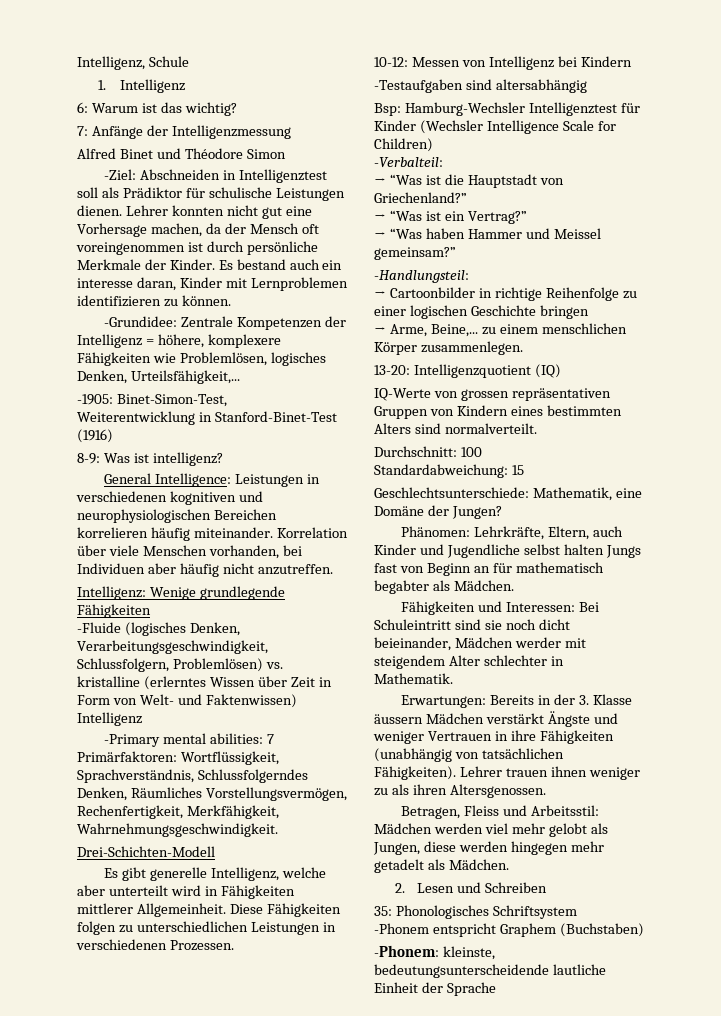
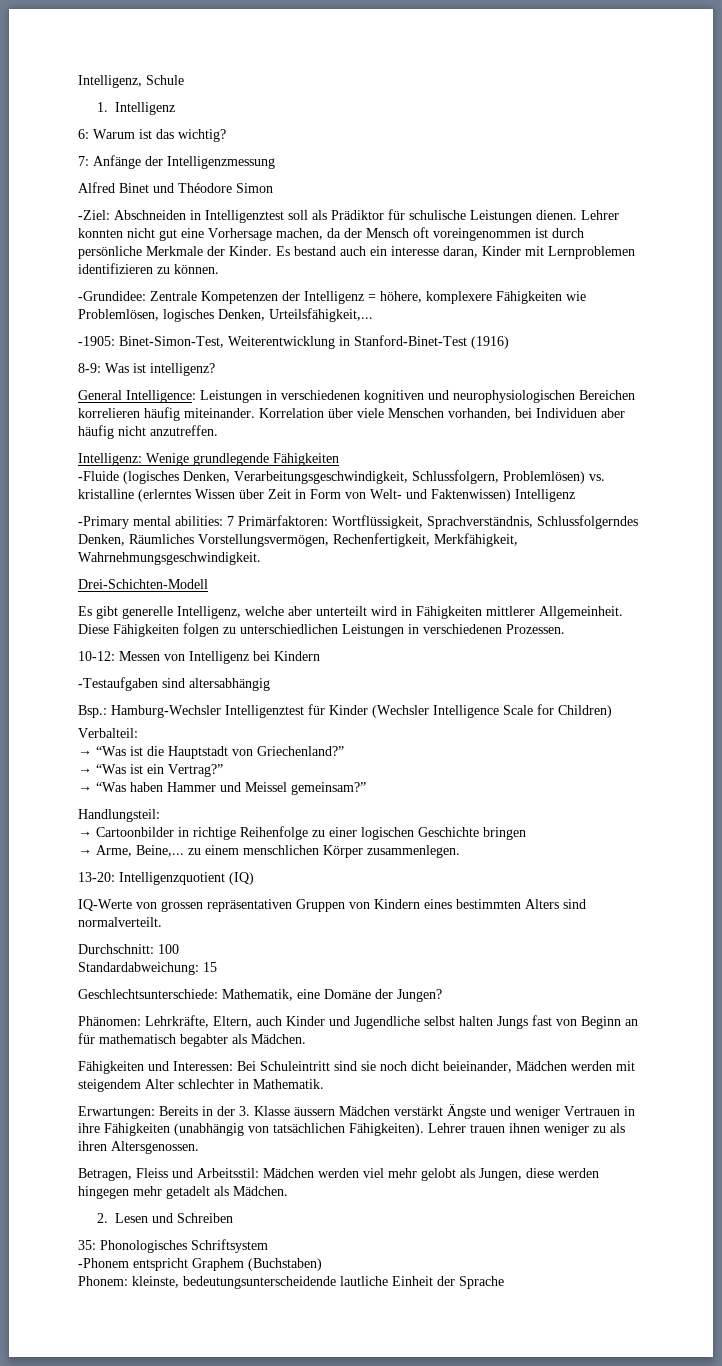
- Bsp: Hamburg-Wechsler Intelligenztest für Kinder (Wechsler Intelligence Scale for Children)
+ Bsp.: Hamburg-Wechsler Intelligenztest für Kinder (Wechsler Intelligence Scale for Children)
- -Verbalteil:
+ Verbalteil:
- -Handlungsteil:
+ Handlungsteil:
- Fähigkeiten und Interessen: Bei Schuleintritt sind sie noch dicht beieinander, Mädchen werder mit steigendem Alter schlechter in Mathematik.
+ Fähigkeiten und Interessen: Bei Schuleintritt sind sie noch dicht beieinander, Mädchen werden mit steigendem Alter schlechter in Mathematik.
- -Phonem: kleinste, bedeutungsunterscheidende lautliche Einheit der Sprache
+ Phonem: kleinste, bedeutungsunterscheidende lautliche Einheit der Sprache

